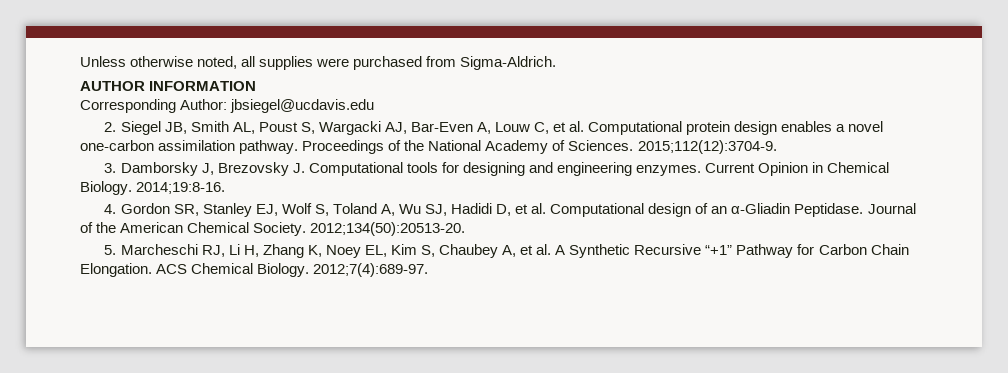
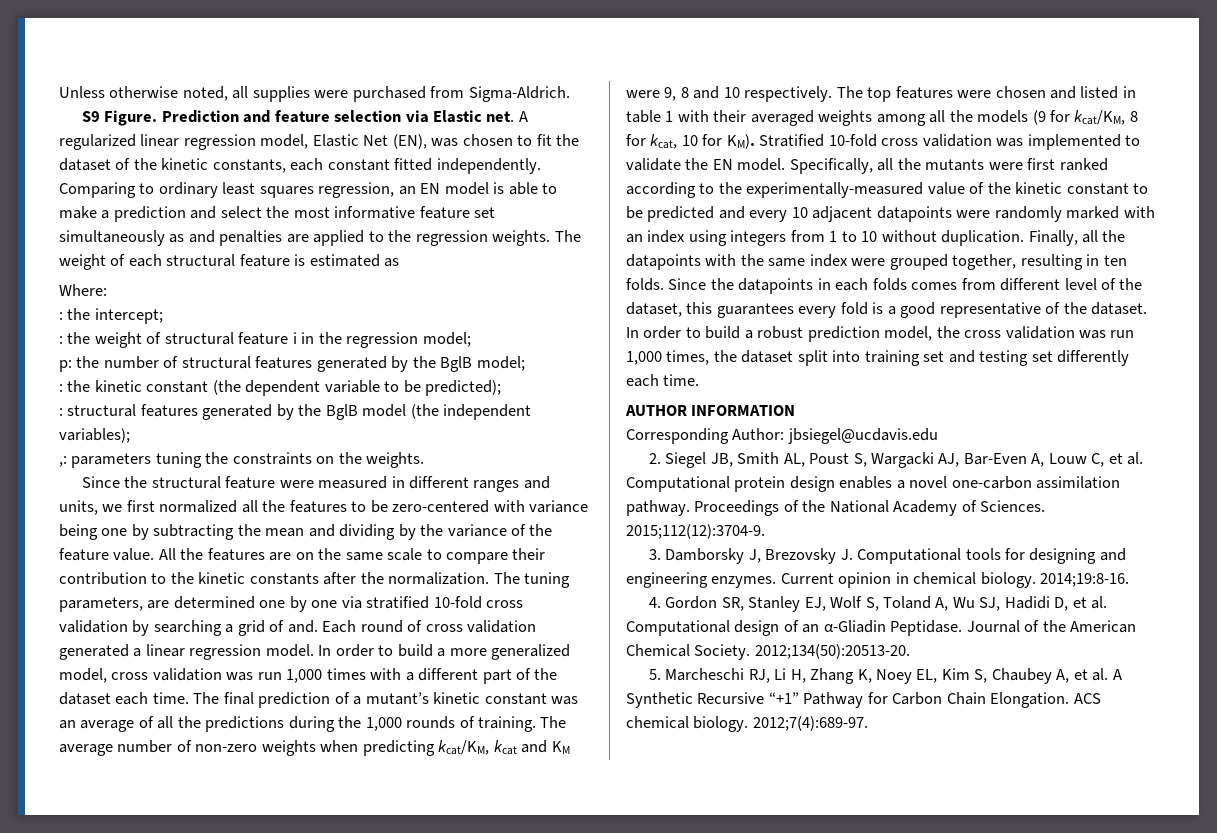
+ S9 Figure. Prediction and feature selection via Elastic net. A regularized linear regression model, Elastic Net (EN), was chosen to fit the dataset of the kinetic constants, each constant fitted independently. Comparing to ordinary least squares regression, an EN model is able to make a prediction and select the most informative feature set simultaneously as and penalties are applied to the regression weights. The weight of each structural feature is estimated as
+ Where:
+ : the intercept;
+ : the weight of structural feature i in the regression model;
+ p: the number of structural features generated by the BglB model;
+ : the kinetic constant (the dependent variable to be predicted);
+ : structural features generated by the BglB model (the independent variables);
+ ,: parameters tuning the constraints on the weights.
+ Since the structural feature were measured in different ranges and units, we first normalized all the features to be zero-centered with variance being one by subtracting the mean and dividing by the variance of the feature value. All the features are on the same scale to compare their contribution to the kinetic constants after the normalization. The tuning parameters, are determined one by one via stratified 10-fold cross validation by searching a grid of and. Each round of cross validation generated a linear regression model. In order to build a more generalized model, cross validation was run 1,000 times with a different part of the dataset each time. The final prediction of a mutant’s kinetic constant was an average of all the predictions during the 1,000 rounds of training. The average number of non-zero weights when predicting kcat/KM, kcat and KM were 9, 8 and 10 respectively. The top features were chosen and listed in table 1 with their averaged weights among all the models (9 for kcat/KM, 8 for kcat, 10 for KM). Stratified 10-fold cross validation was implemented to validate the EN model. Specifically, all the mutants were first ranked according to the experimentally-measured value of the kinetic constant to be predicted and every 10 adjacent datapoints were randomly marked with an index using integers from 1 to 10 without duplication. Finally, all the datapoints with the same index were grouped together, resulting in ten folds. Since the datapoints in each folds comes from different level of the dataset, this guarantees every fold is a good representative of the dataset. In order to build a robust prediction model, the cross validation was run 1,000 times, the dataset split into training set and testing set differently each time.
- Current Opinion in Chemical Biology.
+ Current opinion in chemical biology.
- ACS Chemical Biology.
+ ACS chemical biology.

